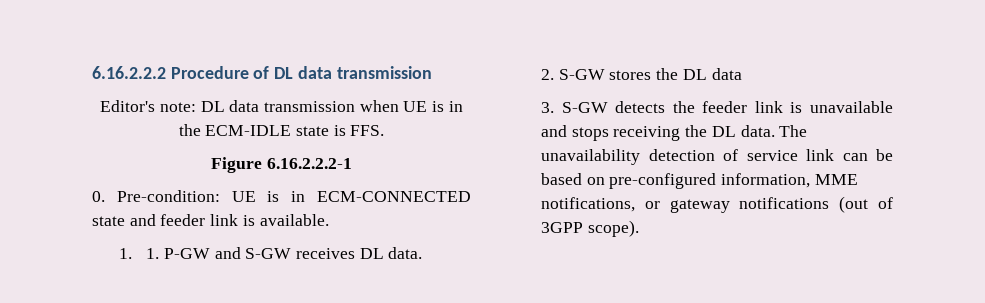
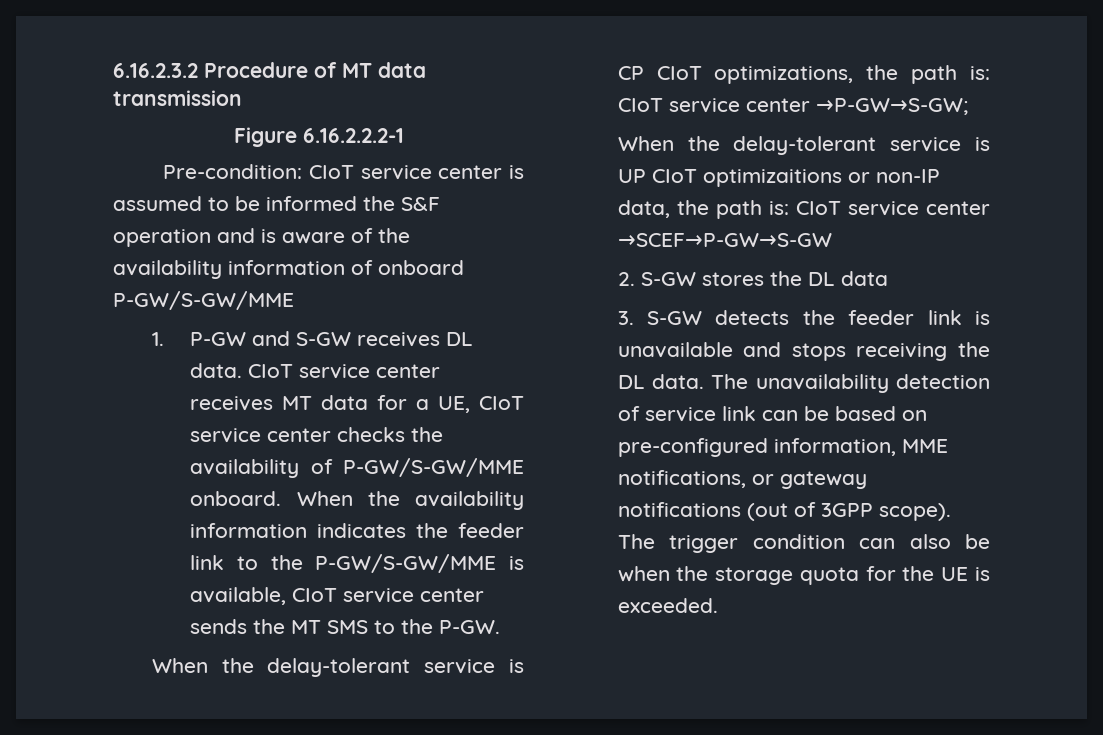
- 6.16.2.2.2 Procedure of DL data transmission
+ 6.16.2.3.2 Procedure of MT data transmission
- Editor's note: DL data transmission when UE is in the ECM-IDLE state is FFS.
  Figure 6.16.2.2.2-1
- 0. Pre-condition: UE is in ECM-CONNECTED state and feeder link is available.
- 1. 1. P-GW and S-GW receives DL data.
+ Pre-condition: CIoT service center is assumed to be informed the S&F operation and is aware of the availability information of onboard P-GW/S-GW/MME
+ 1. P-GW and S-GW receives DL data. CIoT service center receives MT data for a UE, CIoT service center checks the availability of P-GW/S-GW/MME onboard. When the availability information indicates the feeder link to the P-GW/S-GW/MME is available, CIoT service center sends the MT SMS to the P-GW.
+ When the delay-tolerant service is CP CIoT optimizations, the path is: CIoT service center →P-GW→S-GW;
+ When the delay-tolerant service is UP CIoT optimizaitions or non-IP data, the path is: CIoT service center →SCEF→P-GW→S-GW
+ The trigger condition can also be when the storage quota for the UE is exceeded.

